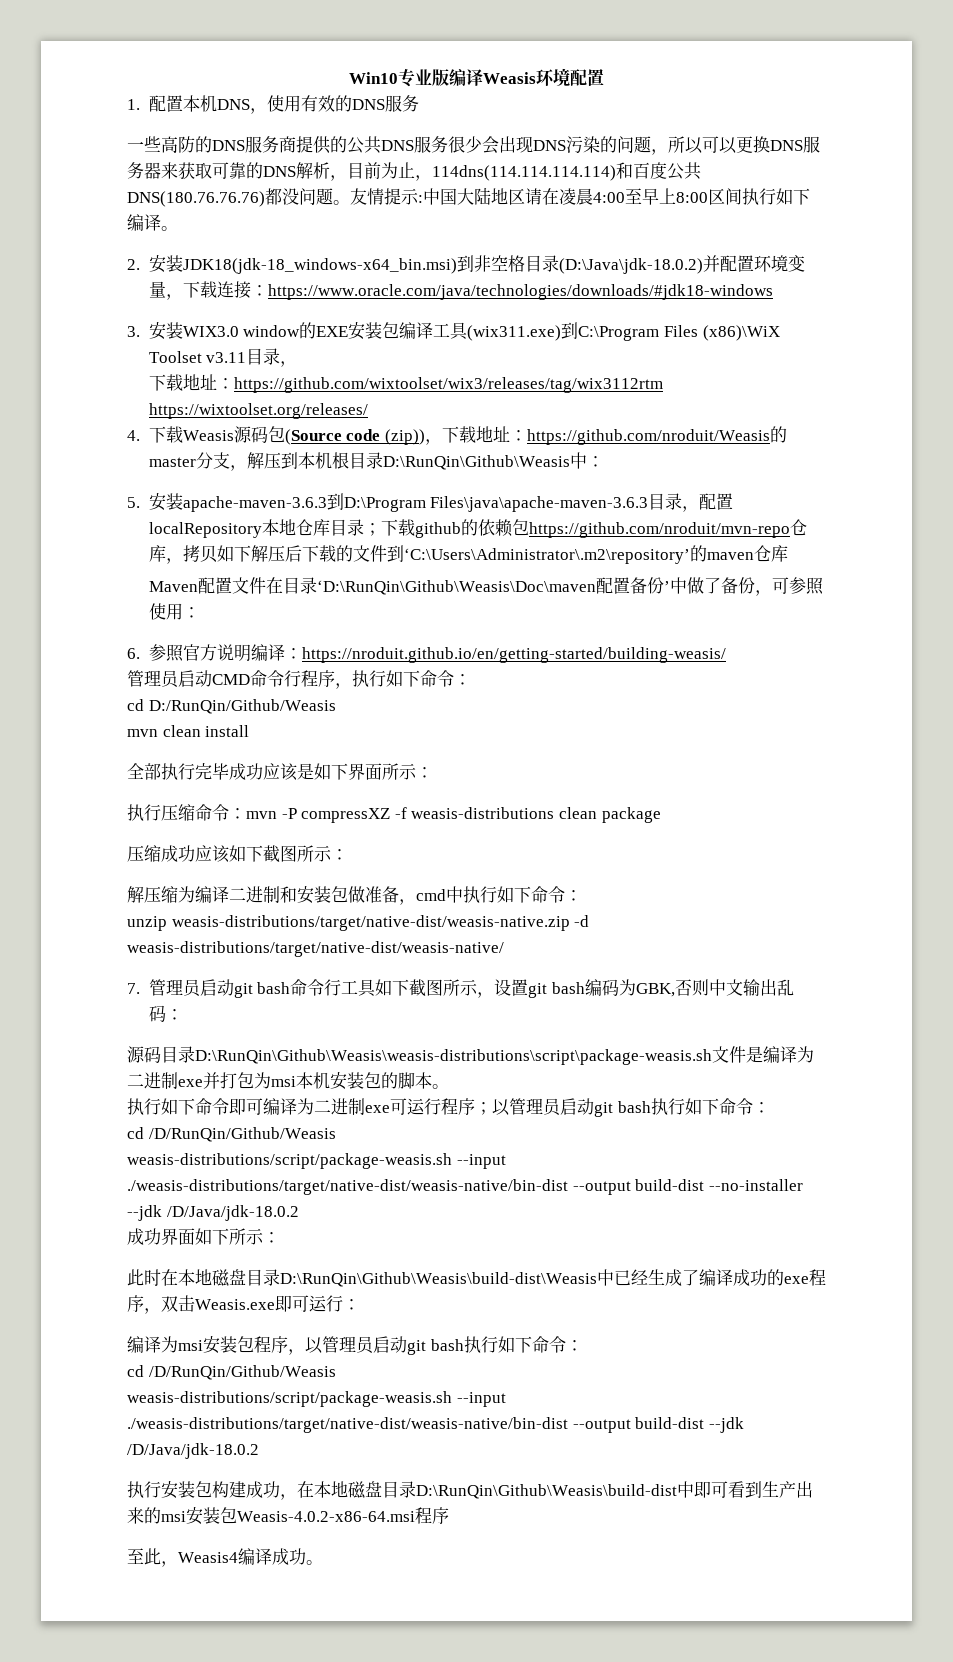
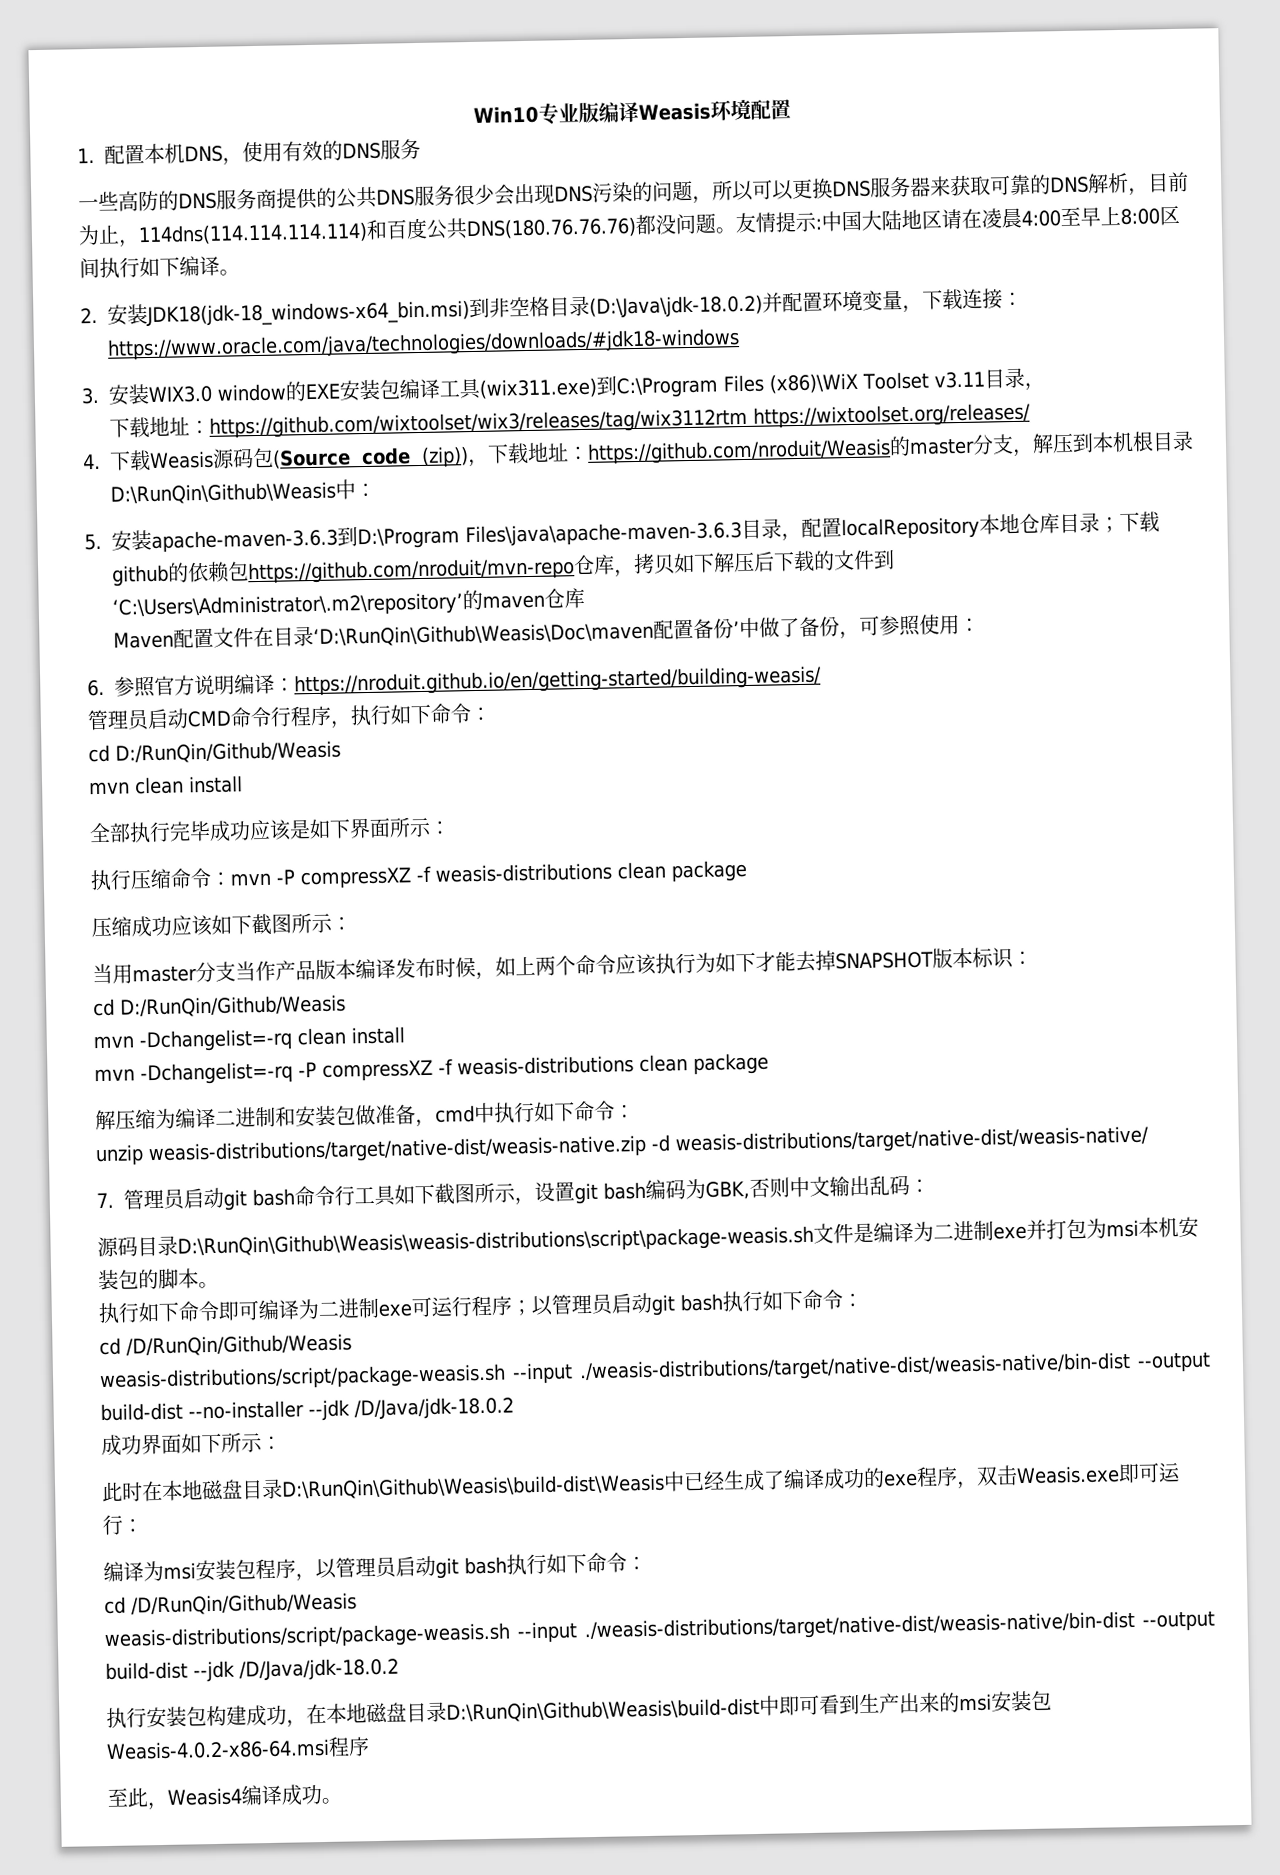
+ 当用master分支当作产品版本编译发布时候，如上两个命令应该执行为如下才能去掉SNAPSHOT版本标识：
+ cd D:/RunQin/Github/Weasis
+ mvn -Dchangelist=-rq clean install
+ mvn -Dchangelist=-rq -P compressXZ -f weasis-distributions clean package

